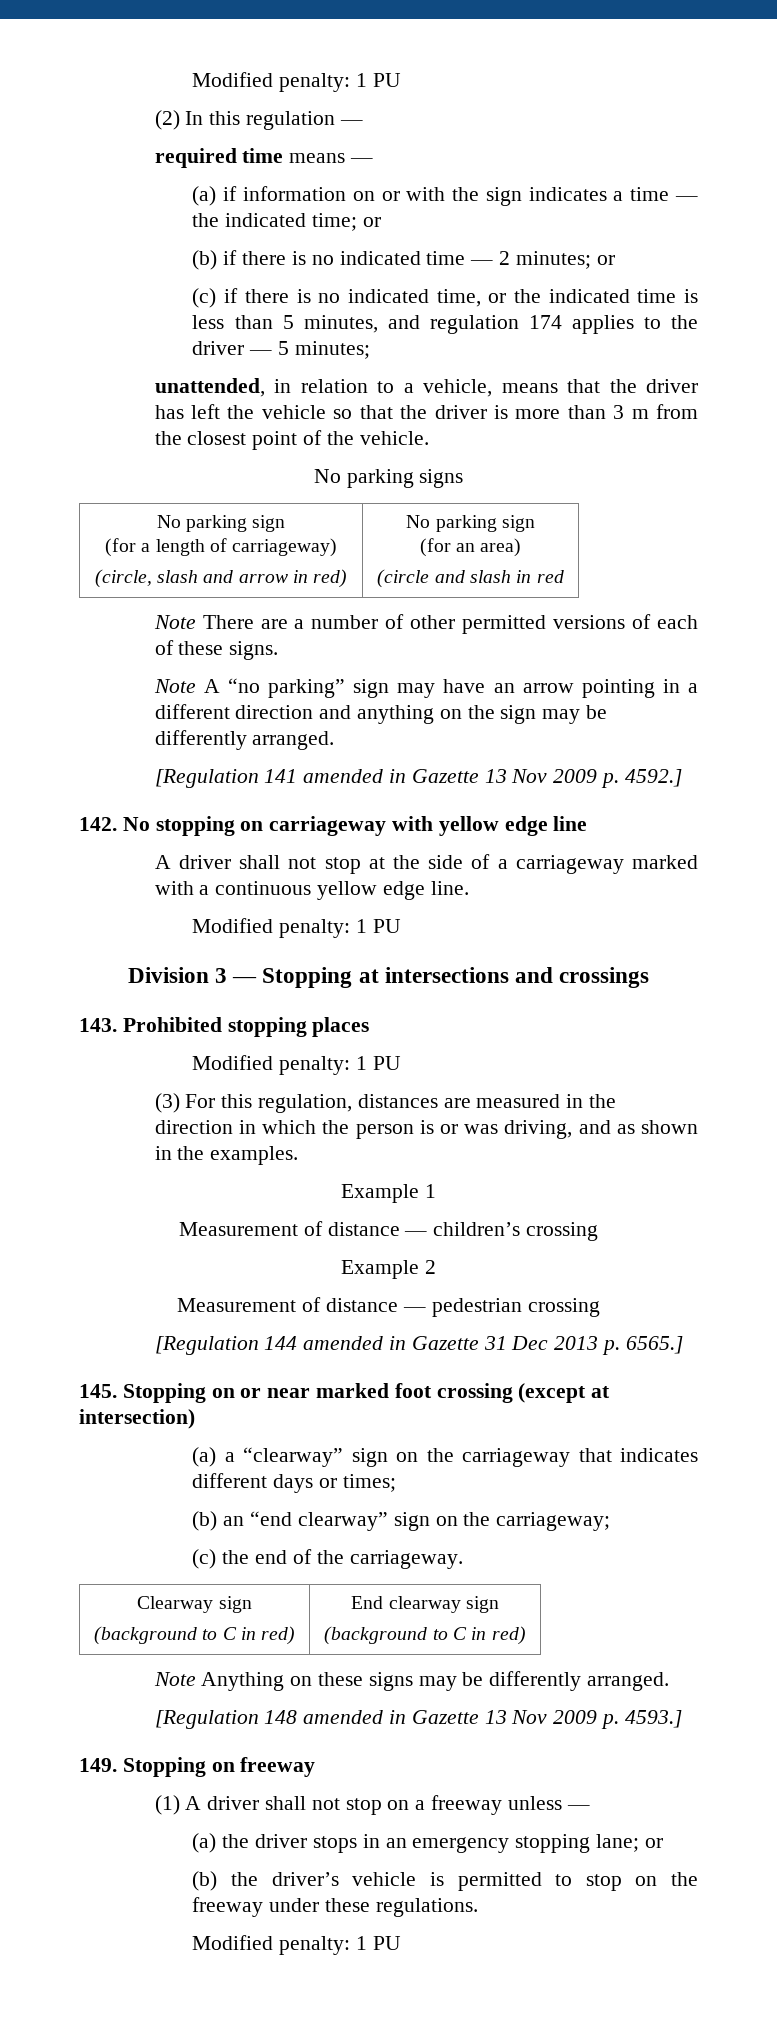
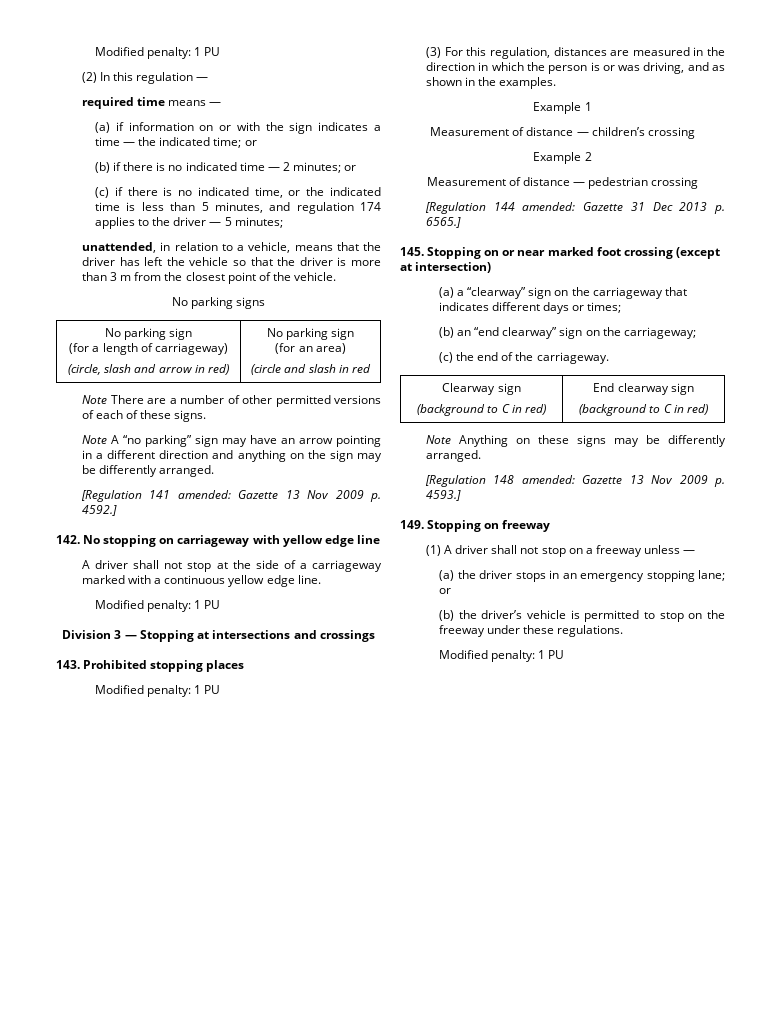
- [Regulation 141 amended in Gazette 13 Nov 2009 p. 4592.]
+ [Regulation 141 amended: Gazette 13 Nov 2009 p. 4592.]
- [Regulation 144 amended in Gazette 31 Dec 2013 p. 6565.]
+ [Regulation 144 amended: Gazette 31 Dec 2013 p. 6565.]
- [Regulation 148 amended in Gazette 13 Nov 2009 p. 4593.]
+ [Regulation 148 amended: Gazette 13 Nov 2009 p. 4593.]

